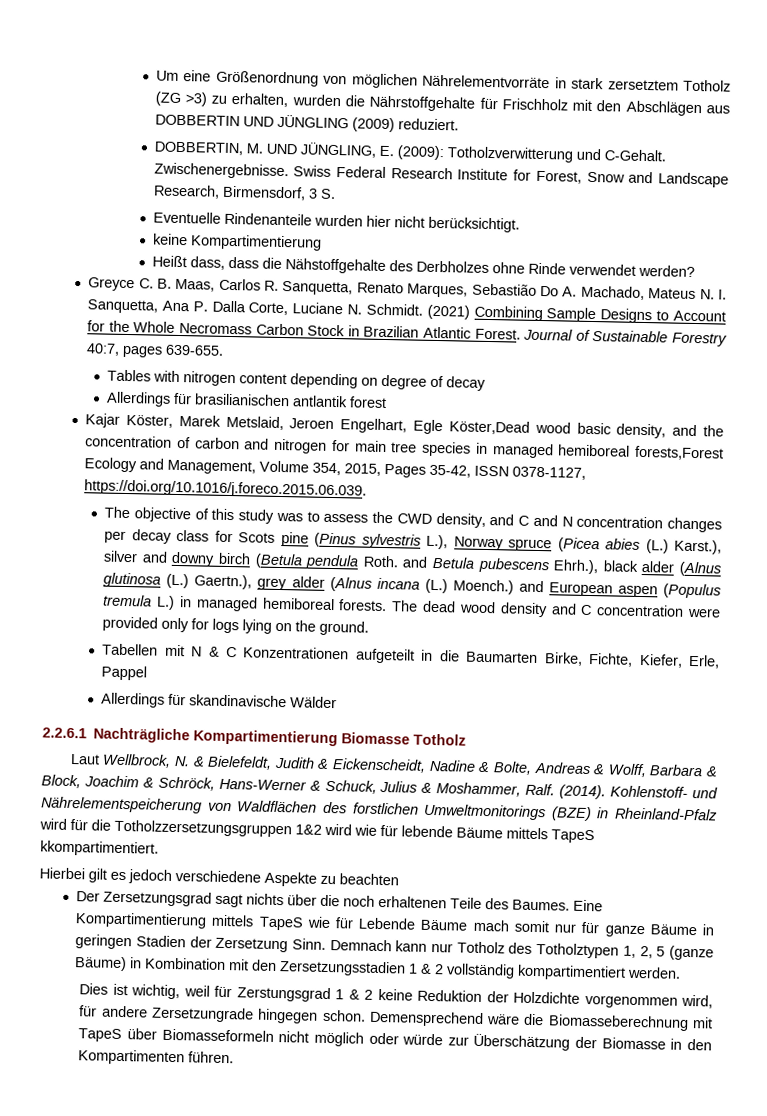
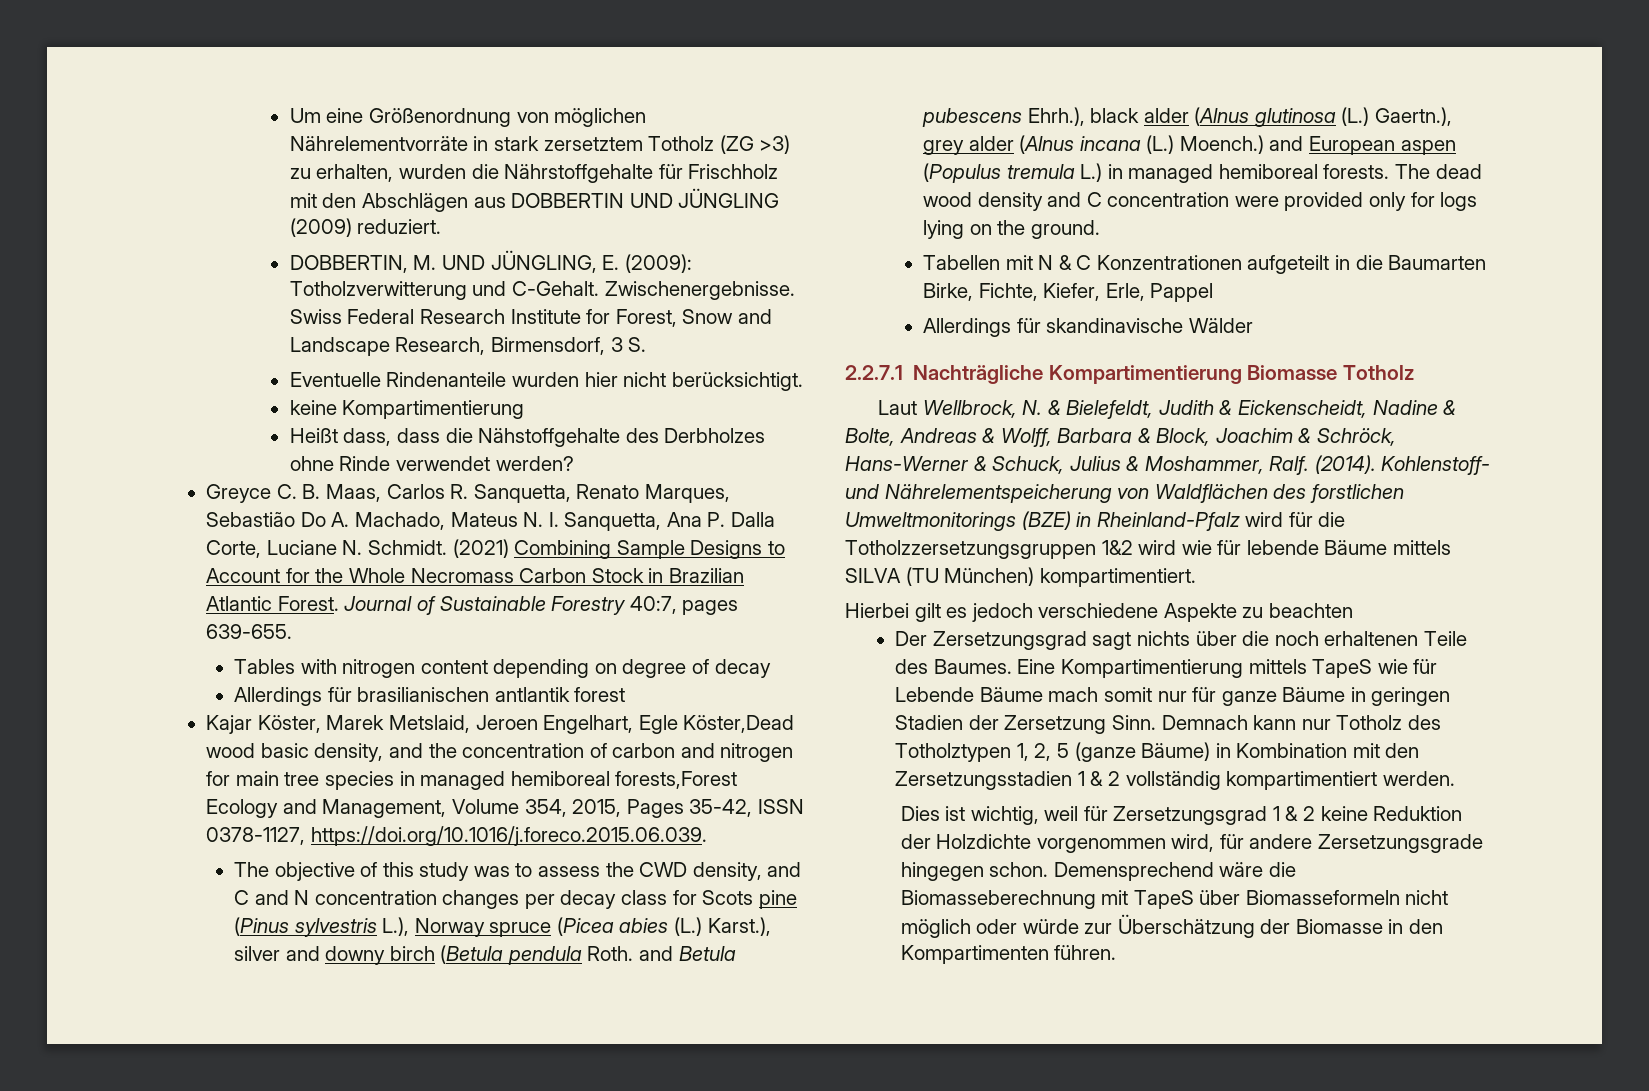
- 2.2.6.1 Nachträgliche Kompartimentierung Biomasse Totholz
+ 2.2.7.1 Nachträgliche Kompartimentierung Biomasse Totholz
- Kohlenstoff- und Nährelementspeicherung von Waldflächen des forstlichen Umweltmonitorings (BZE) in Rheinland-Pfalz wird für die Totholzzersetzungsgruppen 1&2 wird wie für lebende Bäume mittels TapeS kkompartimentiert.
+ Kohlenstoff- und Nährelementspeicherung von Waldflächen des forstlichen Umweltmonitorings (BZE) in Rheinland-Pfalz wird für die Totholzzersetzungsgruppen 1&2 wird wie für lebende Bäume mittels SILVA (TU München) kompartimentiert.
- Dies ist wichtig, weil für Zerstungsgrad 1 & 2 keine Reduktion der Holzdichte vorgenommen wird, für andere Zersetzungrade hingegen schon.
+ Dies ist wichtig, weil für Zersetzungsgrad 1 & 2 keine Reduktion der Holzdichte vorgenommen wird, für andere Zersetzungsgrade hingegen schon.

